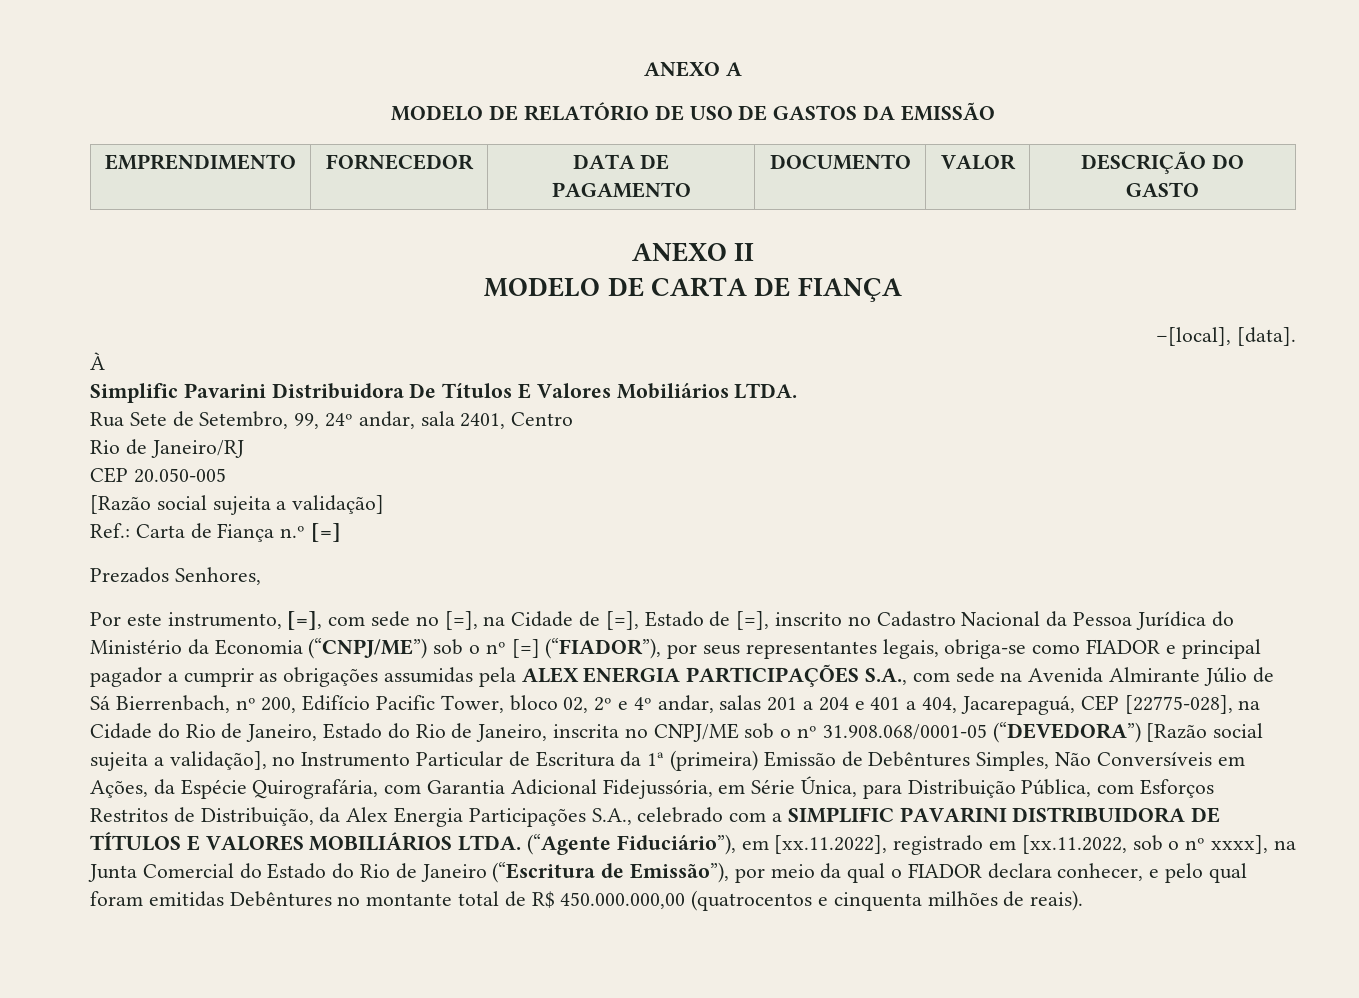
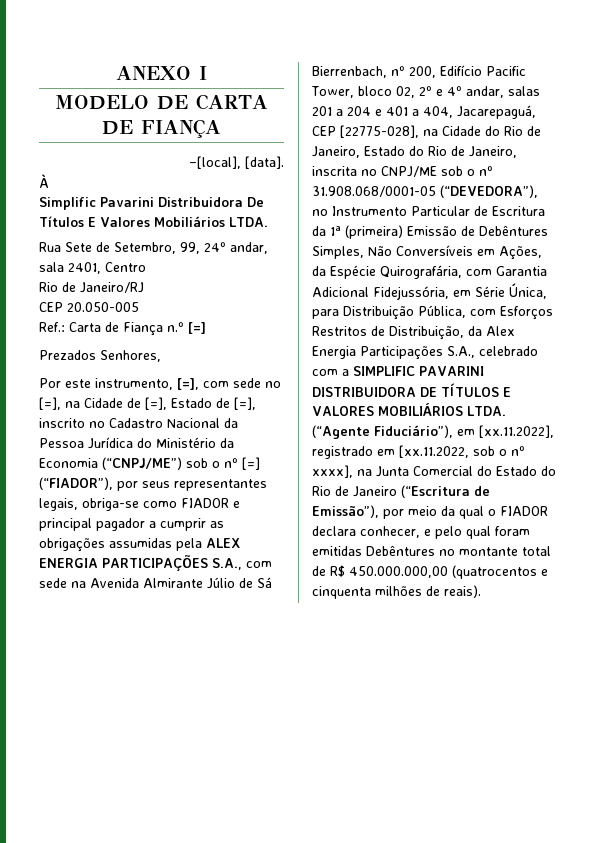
- ANEXO A
- MODELO DE RELATÓRIO DE USO DE GASTOS DA EMISSÃO
- EMPRENDIMENTO | FORNECEDOR | DATA DE PAGAMENTO | DOCUMENTO | VALOR | DESCRIÇÃO DO GASTO
- ANEXO II
+ ANEXO I
- [Razão social sujeita a validação]
- Por este instrumento, [=], com sede no [=], na Cidade de [=], Estado de [=], inscrito no Cadastro Nacional da Pessoa Jurídica do Ministério da Economia (“CNPJ/ME”) sob o nº [=] (“FIADOR”), por seus representantes legais, obriga-se como FIADOR e principal pagador a cumprir as obrigações assumidas pela ALEX ENERGIA PARTICIPAÇÕES S.A., com sede na Avenida Almirante Júlio de Sá Bierrenbach, nº 200, Edifício Pacific Tower, bloco 02, 2º e 4º andar, salas 201 a 204 e 401 a 404, Jacarepaguá, CEP [22775-028], na Cidade do Rio de Janeiro, Estado do Rio de Janeiro, inscrita no CNPJ/ME sob o nº 31.908.068/0001-05 (“DEVEDORA”) [Razão social sujeita a validação], no Instrumento Particular de Escritura da 1ª (primeira) Emissão de Debêntures Simples, Não Conversíveis em Ações, da Espécie Quirografária, com Garantia Adicional Fidejussória, em Série Única, para Distribuição Pública, com Esforços Restritos de Distribuição, da Alex Energia Participações S.A., celebrado com a SIMPLIFIC PAVARINI DISTRIBUIDORA DE TÍTULOS E VALORES MOBILIÁRIOS LTDA.
+ Por este instrumento, [=], com sede no [=], na Cidade de [=], Estado de [=], inscrito no Cadastro Nacional da Pessoa Jurídica do Ministério da Economia (“CNPJ/ME”) sob o nº [=] (“FIADOR”), por seus representantes legais, obriga-se como FIADOR e principal pagador a cumprir as obrigações assumidas pela ALEX ENERGIA PARTICIPAÇÕES S.A., com sede na Avenida Almirante Júlio de Sá Bierrenbach, nº 200, Edifício Pacific Tower, bloco 02, 2º e 4º andar, salas 201 a 204 e 401 a 404, Jacarepaguá, CEP [22775-028], na Cidade do Rio de Janeiro, Estado do Rio de Janeiro, inscrita no CNPJ/ME sob o nº 31.908.068/0001-05 (“DEVEDORA”), no Instrumento Particular de Escritura da 1ª (primeira) Emissão de Debêntures Simples, Não Conversíveis em Ações, da Espécie Quirografária, com Garantia Adicional Fidejussória, em Série Única, para Distribuição Pública, com Esforços Restritos de Distribuição, da Alex Energia Participações S.A., celebrado com a SIMPLIFIC PAVARINI DISTRIBUIDORA DE TÍTULOS E VALORES MOBILIÁRIOS LTDA.

